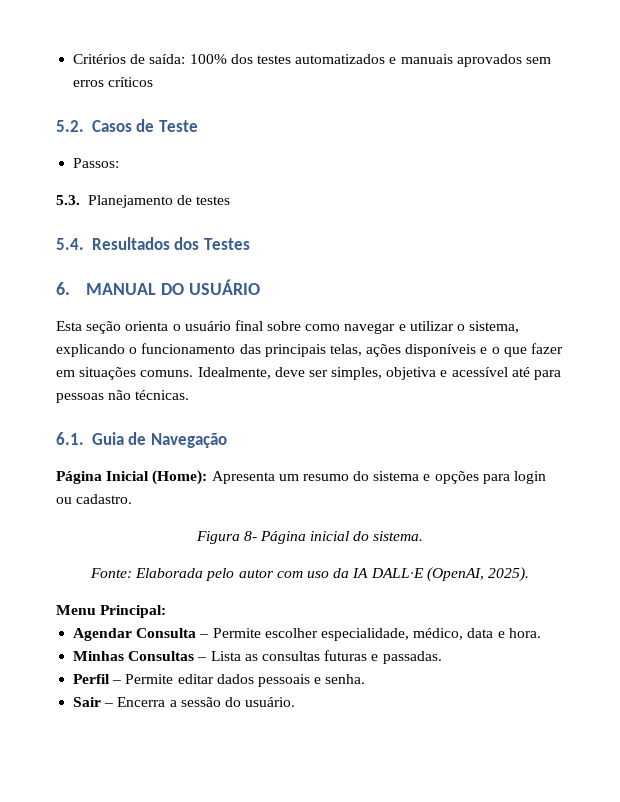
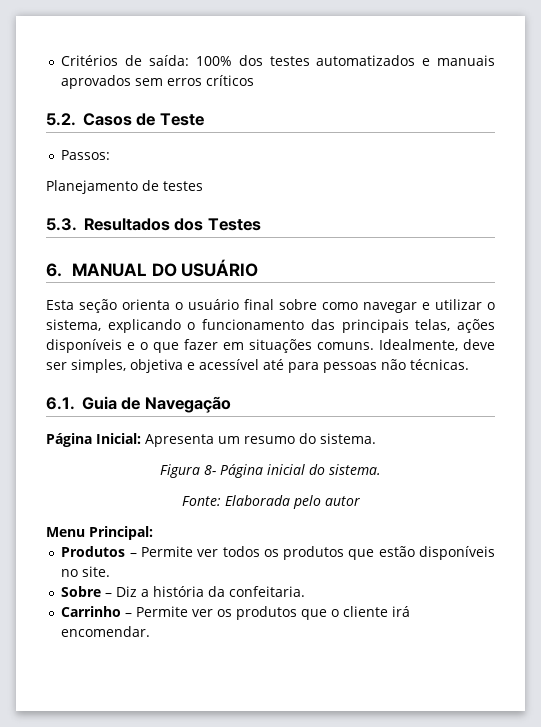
- 5.3. Planejamento de testes
+ Planejamento de testes
- 5.4. Resultados dos Testes
+ 5.3. Resultados dos Testes
- Página Inicial (Home): Apresenta um resumo do sistema e opções para login ou cadastro.
+ Página Inicial: Apresenta um resumo do sistema.
- Fonte: Elaborada pelo autor com uso da IA DALL·E (OpenAI, 2025).
+ Fonte: Elaborada pelo autor
  Menu Principal:
- Agendar Consulta – Permite escolher especialidade, médico, data e hora.
- Minhas Consultas – Lista as consultas futuras e passadas.
- Perfil – Permite editar dados pessoais e senha.
- Sair – Encerra a sessão do usuário.
+ Produtos – Permite ver todos os produtos que estão disponíveis no site.
+ Sobre – Diz a história da confeitaria.
+ Carrinho – Permite ver os produtos que o cliente irá encomendar.

